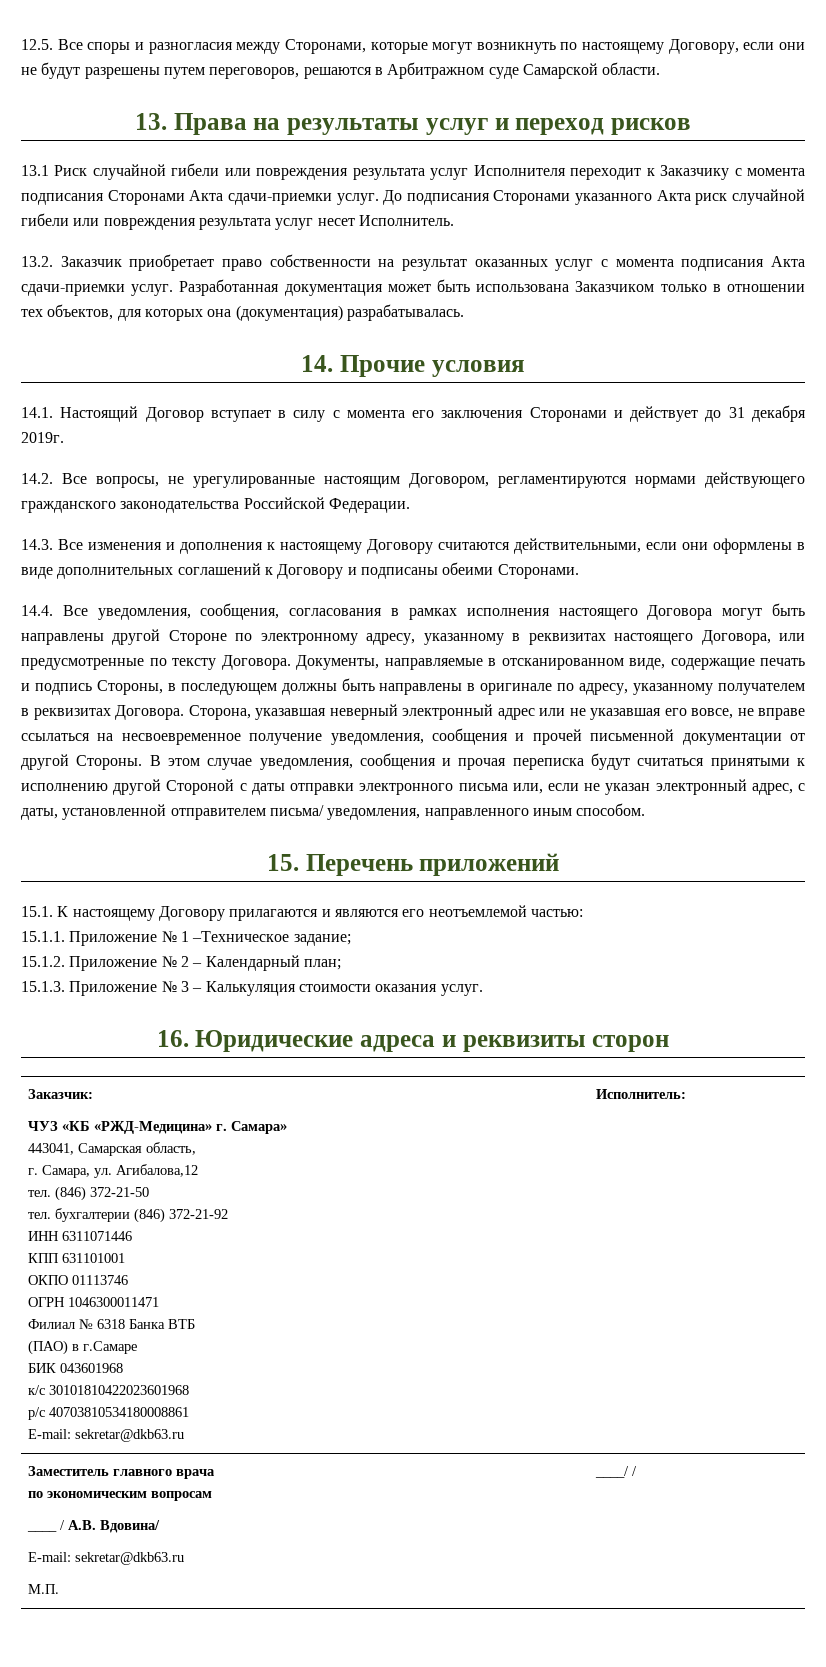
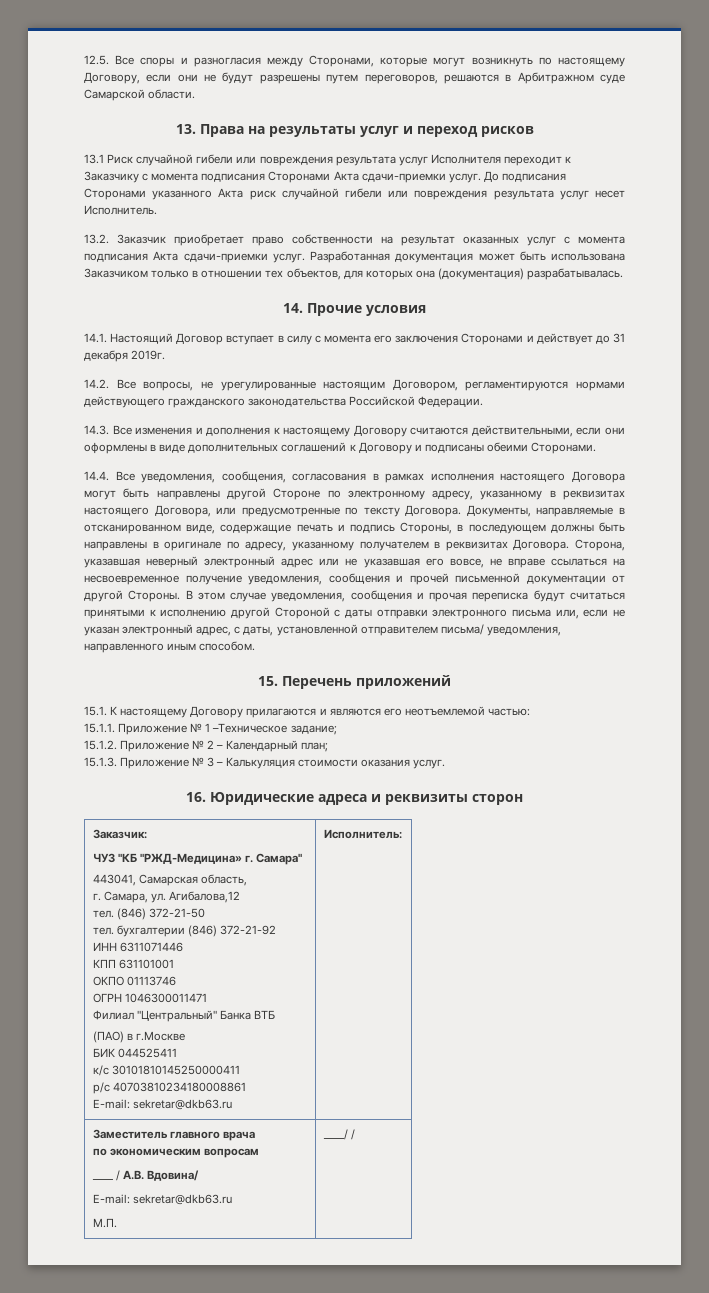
- ЧУЗ «КБ «РЖД-Медицина» г. Самара»
+ ЧУЗ "КБ "РЖД-Медицина» г. Самара"
- Филиал № 6318 Банка ВТБ
+ Филиал "Центральный" Банка ВТБ
- (ПАО) в г.Самаре
+ (ПАО) в г.Москве
- БИК 043601968
+ БИК 044525411
- к/с 30101810422023601968
+ к/с 30101810145250000411
- р/с 40703810534180008861
+ р/с 40703810234180008861

